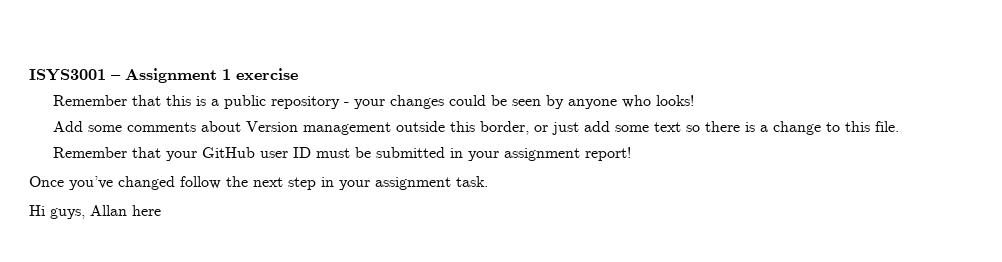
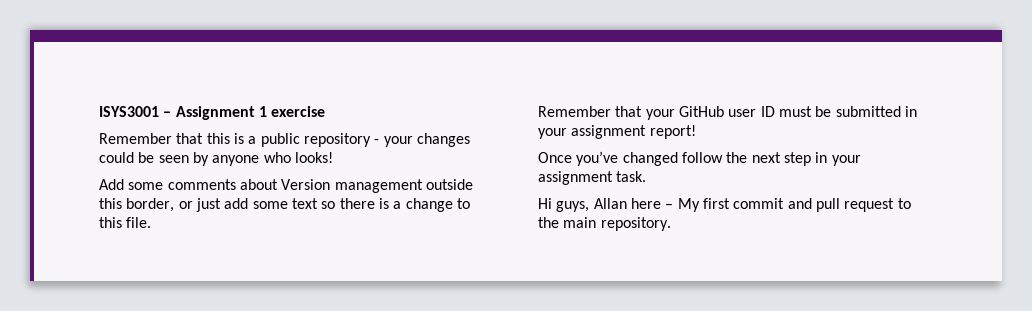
- Hi guys, Allan here
+ Hi guys, Allan here – My first commit and pull request to the main repository.

